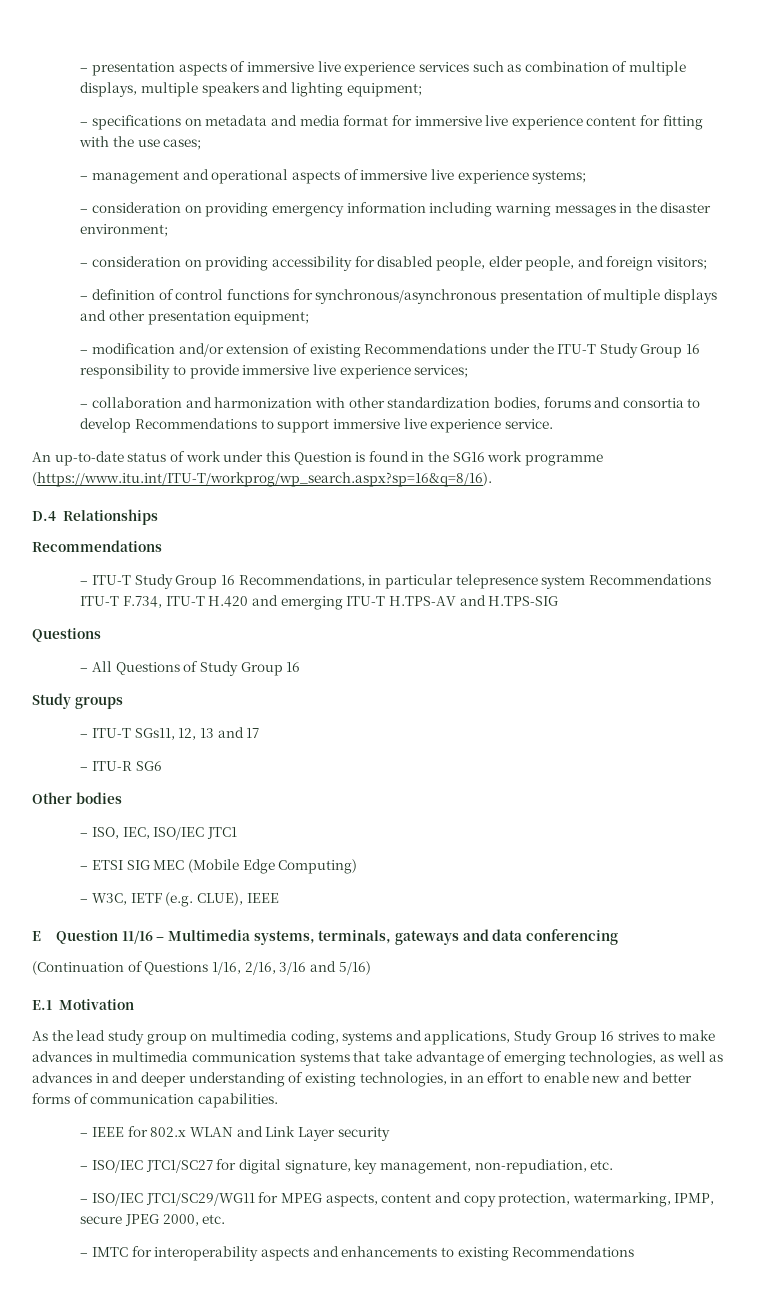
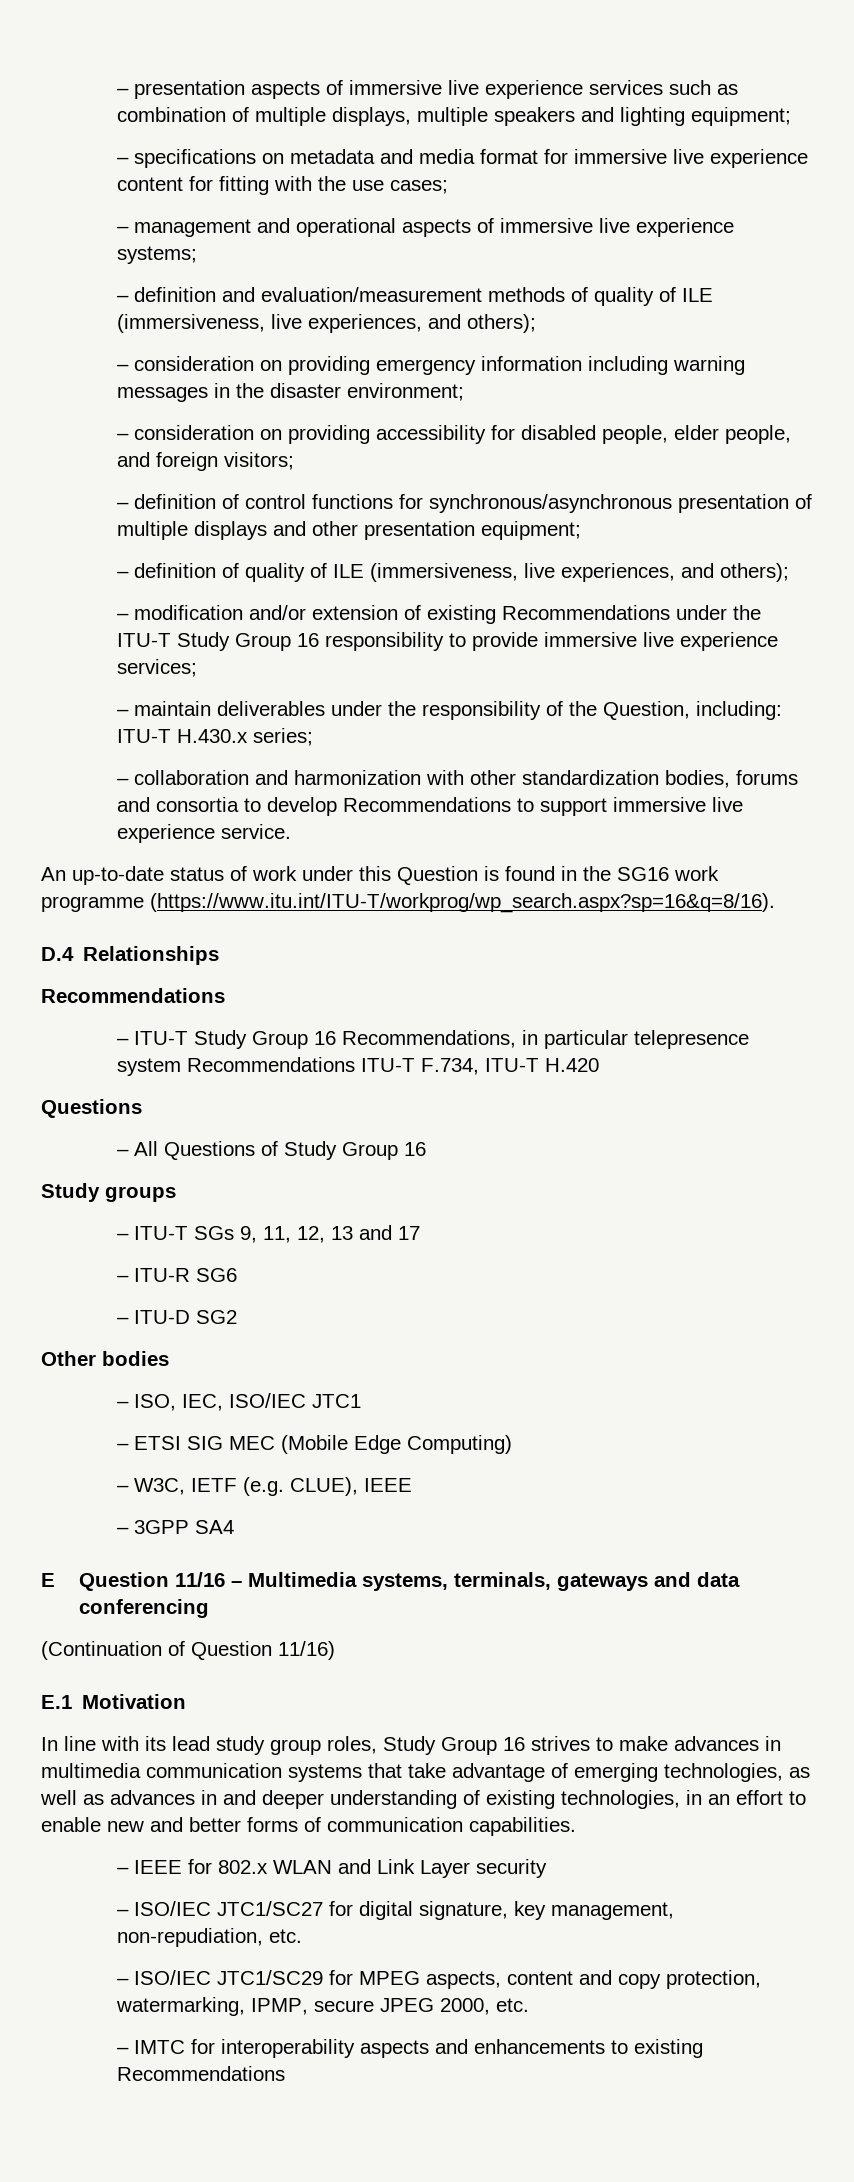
+ – definition and evaluation/measurement methods of quality of ILE (immersiveness, live experiences, and others);
+ – definition of quality of ILE (immersiveness, live experiences, and others);
+ – maintain deliverables under the responsibility of the Question, including: ITU-T H.430.x series;
- – ITU-T Study Group 16 Recommendations, in particular telepresence system Recommendations ITU-T F.734, ITU-T H.420 and emerging ITU-T H.TPS-AV and H.TPS-SIG
+ – ITU-T Study Group 16 Recommendations, in particular telepresence system Recommendations ITU-T F.734, ITU-T H.420
- – ITU-T SGs11, 12, 13 and 17
+ – ITU-T SGs 9, 11, 12, 13 and 17
+ – ITU-D SG2
+ – 3GPP SA4
- (Continuation of Questions 1/16, 2/16, 3/16 and 5/16)
+ (Continuation of Question 11/16)
  E.1 Motivation
- As the lead study group on multimedia coding, systems and applications, Study Group 16 strives to make advances in multimedia communication systems that take advantage of emerging technologies, as well as advances in and deeper understanding of existing technologies, in an effort to enable new and better forms of communication capabilities.
+ In line with its lead study group roles, Study Group 16 strives to make advances in multimedia communication systems that take advantage of emerging technologies, as well as advances in and deeper understanding of existing technologies, in an effort to enable new and better forms of communication capabilities.
- – ISO/IEC JTC1/SC29/WG11 for MPEG aspects, content and copy protection, watermarking, IPMP, secure JPEG 2000, etc.
+ – ISO/IEC JTC1/SC29 for MPEG aspects, content and copy protection, watermarking, IPMP, secure JPEG 2000, etc.

